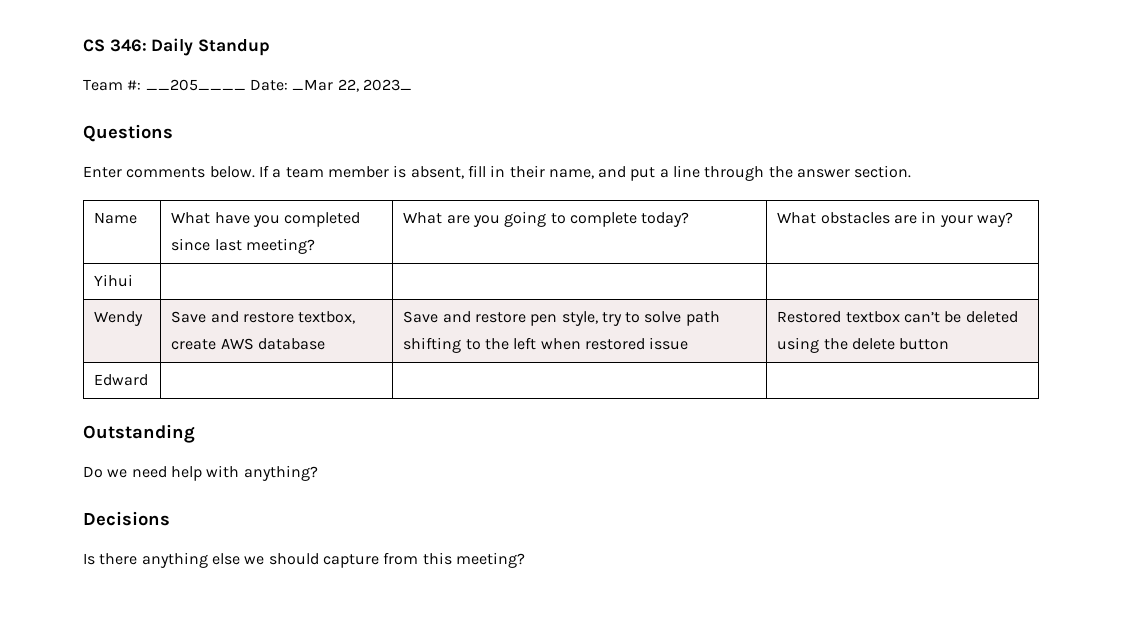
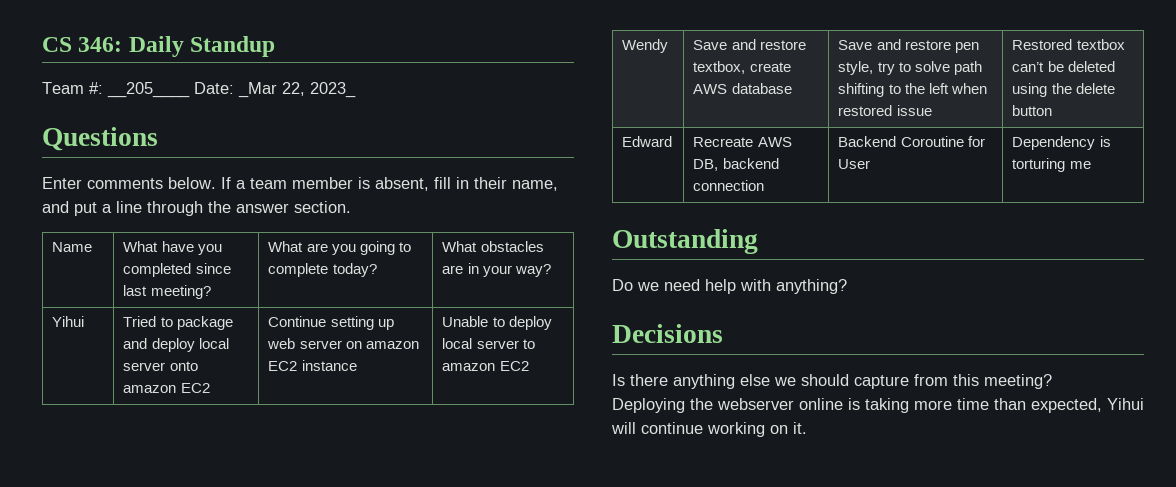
- Yihui | | |
+ Yihui | Tried to package and deploy local server onto amazon EC2 | Continue setting up web server on amazon EC2 instance | Unable to deploy local server to amazon EC2
- Edward | | |
+ Edward | Recreate AWS DB, backend connection | Backend Coroutine for User | Dependency is torturing me
+ Deploying the webserver online is taking more time than expected, Yihui will continue working on it.

